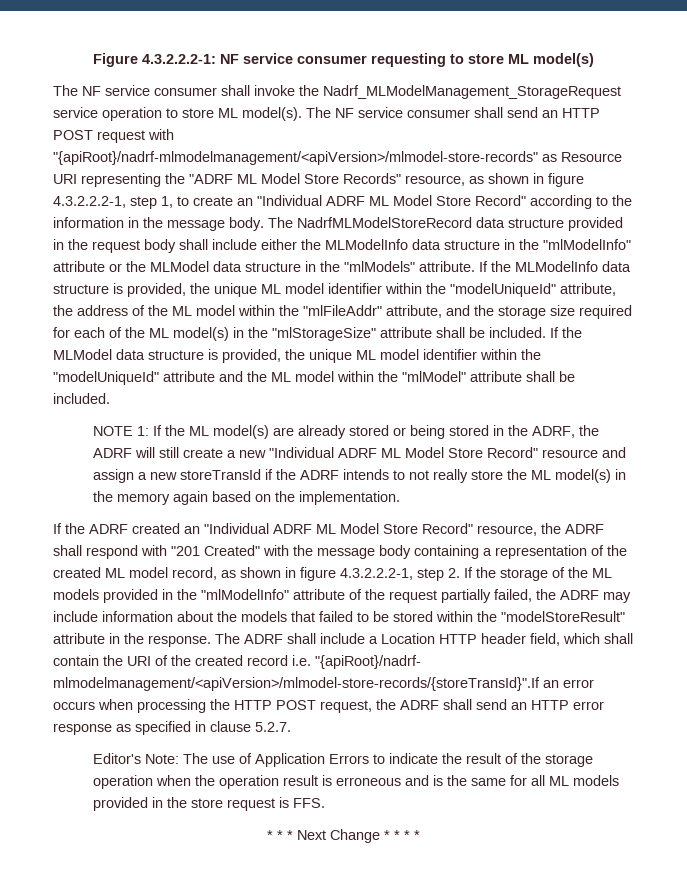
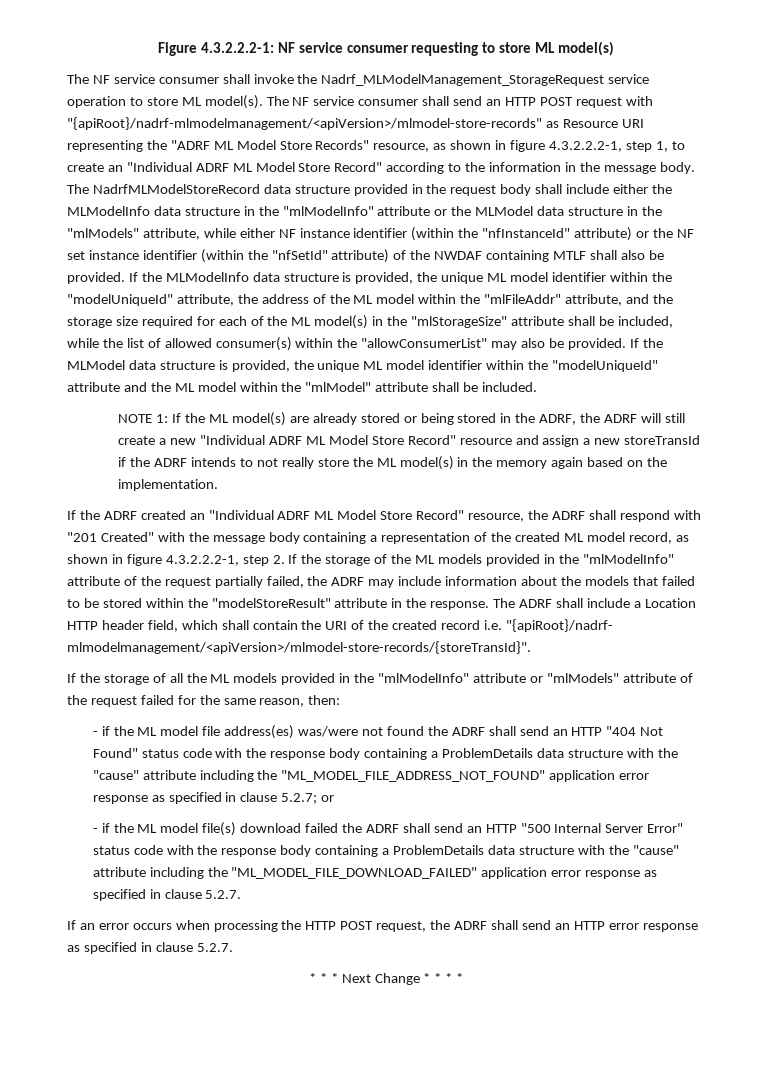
- The NadrfMLModelStoreRecord data structure provided in the request body shall include either the MLModelInfo data structure in the "mlModelInfo" attribute or the MLModel data structure in the "mlModels" attribute.
+ The NadrfMLModelStoreRecord data structure provided in the request body shall include either the MLModelInfo data structure in the "mlModelInfo" attribute or the MLModel data structure in the "mlModels" attribute, while either NF instance identifier (within the "nfInstanceId" attribute) or the NF set instance identifier (within the "nfSetId" attribute) of the NWDAF containing MTLF shall also be provided.
- If the MLModelInfo data structure is provided, the unique ML model identifier within the "modelUniqueId" attribute, the address of the ML model within the "mlFileAddr" attribute, and the storage size required for each of the ML model(s) in the "mlStorageSize" attribute shall be included.
+ If the MLModelInfo data structure is provided, the unique ML model identifier within the "modelUniqueId" attribute, the address of the ML model within the "mlFileAddr" attribute, and the storage size required for each of the ML model(s) in the "mlStorageSize" attribute shall be included, while the list of allowed consumer(s) within the "allowConsumerList" may also be provided.
- The ADRF shall include a Location HTTP header field, which shall contain the URI of the created record i.e. "{apiRoot}/nadrf- mlmodelmanagement/<apiVersion>/mlmodel-store-records/{storeTransId}".If an error occurs when processing the HTTP POST request, the ADRF shall send an HTTP error response as specified in clause 5.2.7.
+ The ADRF shall include a Location HTTP header field, which shall contain the URI of the created record i.e. "{apiRoot}/nadrf- mlmodelmanagement/<apiVersion>/mlmodel-store-records/{storeTransId}".
+ If the storage of all the ML models provided in the "mlModelInfo" attribute or "mlModels" attribute of the request failed for the same reason, then:
+ - if the ML model file address(es) was/were not found the ADRF shall send an HTTP "404 Not Found" status code with the response body containing a ProblemDetails data structure with the "cause" attribute including the "ML_MODEL_FILE_ADDRESS_NOT_FOUND" application error response as specified in clause 5.2.7; or
+ - if the ML model file(s) download failed the ADRF shall send an HTTP "500 Internal Server Error" status code with the response body containing a ProblemDetails data structure with the "cause" attribute including the "ML_MODEL_FILE_DOWNLOAD_FAILED" application error response as specified in clause 5.2.7.
+ If an error occurs when processing the HTTP POST request, the ADRF shall send an HTTP error response as specified in clause 5.2.7.
- Editor's Note: The use of Application Errors to indicate the result of the storage operation when the operation result is erroneous and is the same for all ML models provided in the store request is FFS.

